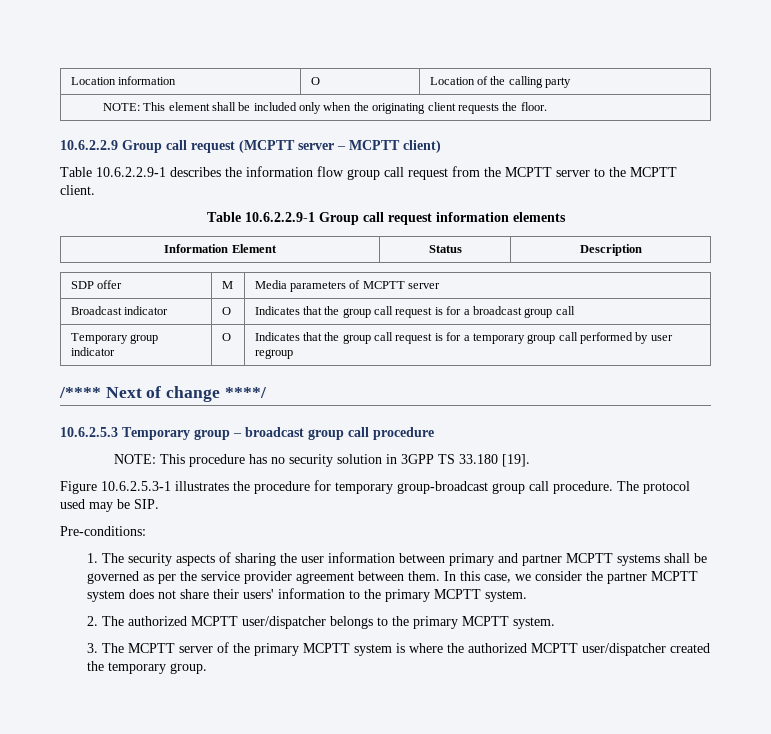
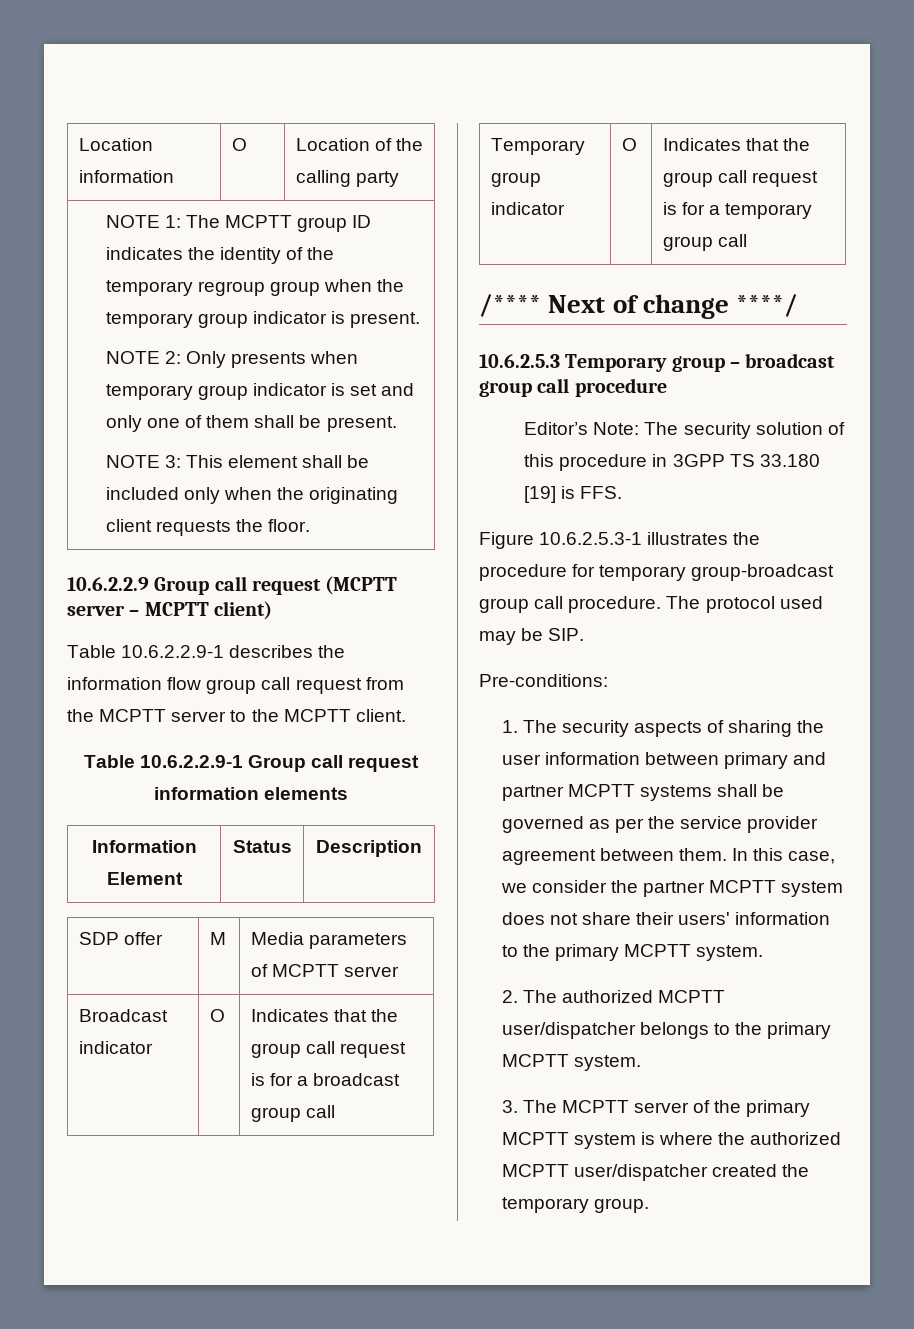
- NOTE: This element shall be included only when the originating client requests the floor.
+ NOTE 1: The MCPTT group ID indicates the identity of the temporary regroup group when the temporary group indicator is present.
+ NOTE 2: Only presents when temporary group indicator is set and only one of them shall be present.
+ NOTE 3: This element shall be included only when the originating client requests the floor.
- Temporary group indicator | O | Indicates that the group call request is for a temporary group call performed by user regroup
+ Temporary group indicator | O | Indicates that the group call request is for a temporary group call
- NOTE: This procedure has no security solution in 3GPP TS 33.180 [19].
+ Editor’s Note: The security solution of this procedure in 3GPP TS 33.180 [19] is FFS.

